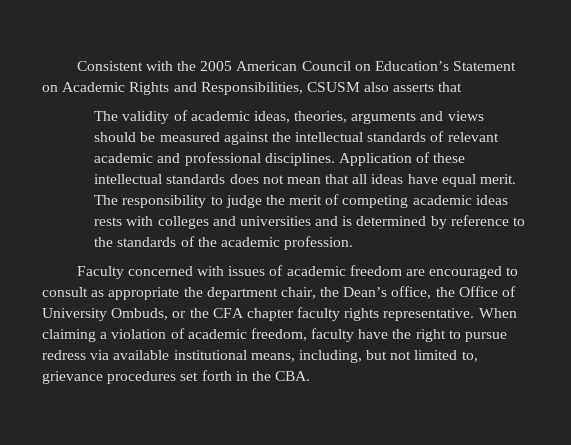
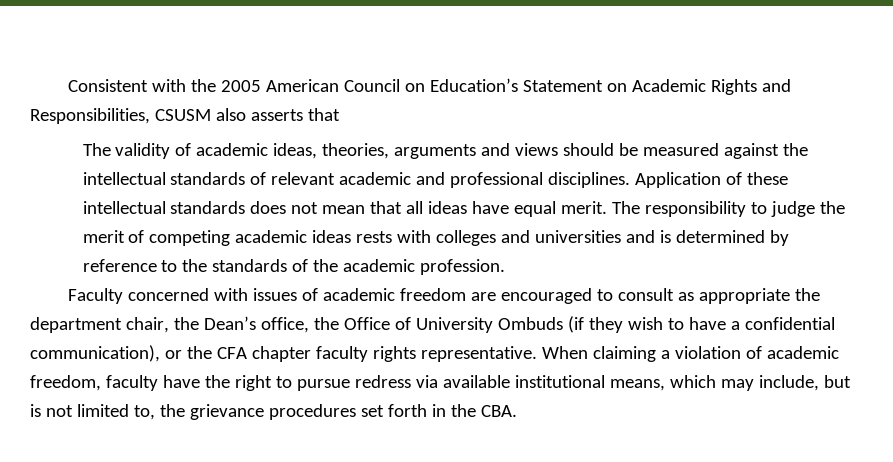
- Faculty concerned with issues of academic freedom are encouraged to consult as appropriate the department chair, the Dean’s office, the Office of University Ombuds, or the CFA chapter faculty rights representative.
+ Faculty concerned with issues of academic freedom are encouraged to consult as appropriate the department chair, the Dean’s office, the Office of University Ombuds (if they wish to have a confidential communication), or the CFA chapter faculty rights representative.
- When claiming a violation of academic freedom, faculty have the right to pursue redress via available institutional means, including, but not limited to, grievance procedures set forth in the CBA.
+ When claiming a violation of academic freedom, faculty have the right to pursue redress via available institutional means, which may include, but is not limited to, the grievance procedures set forth in the CBA.

